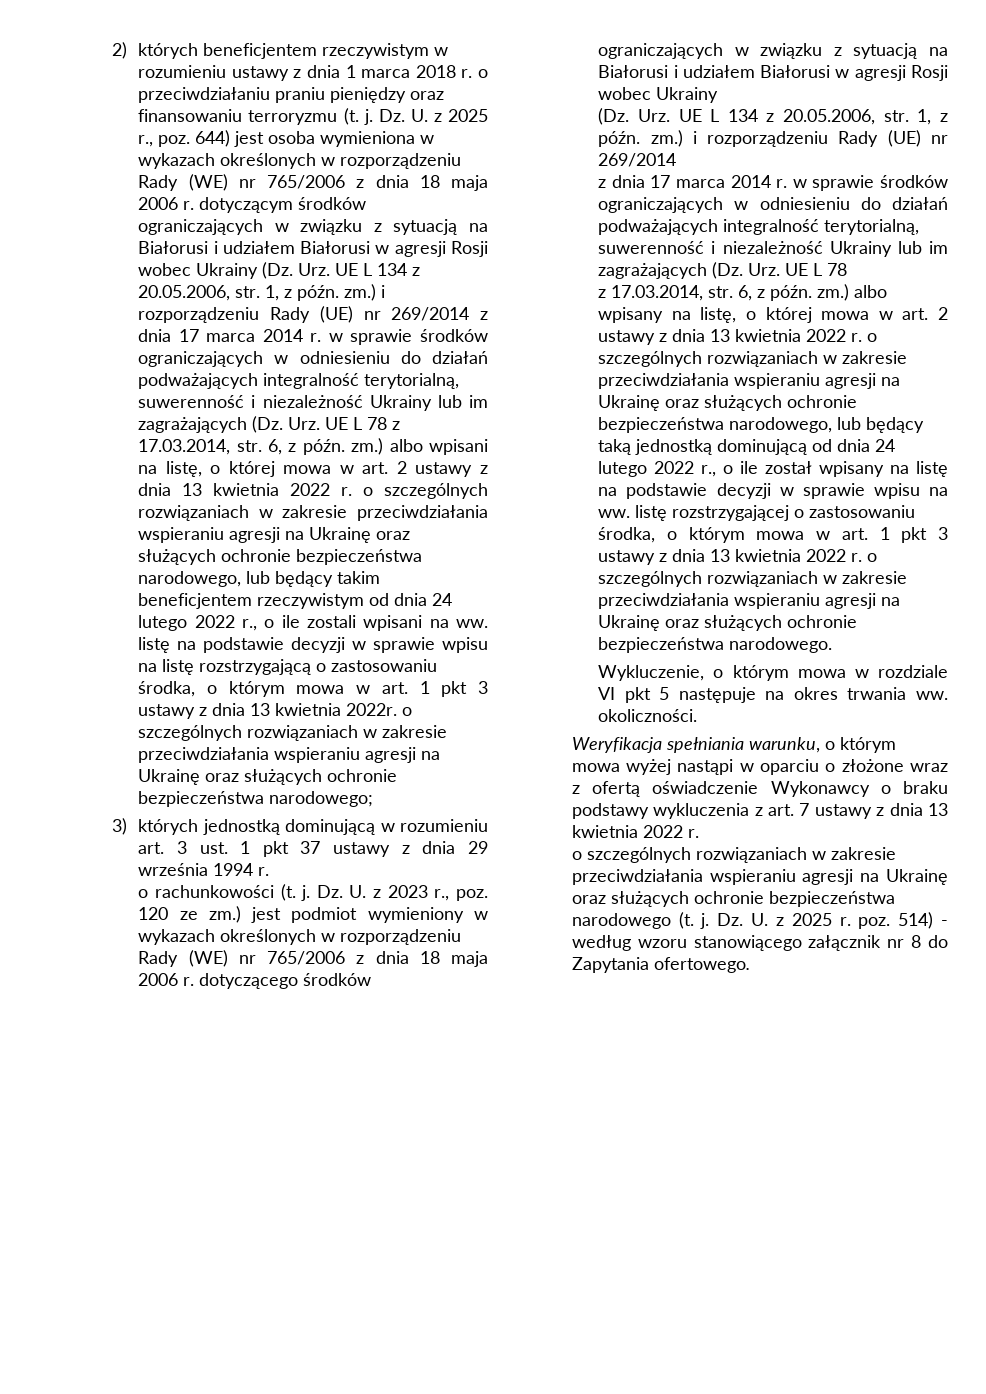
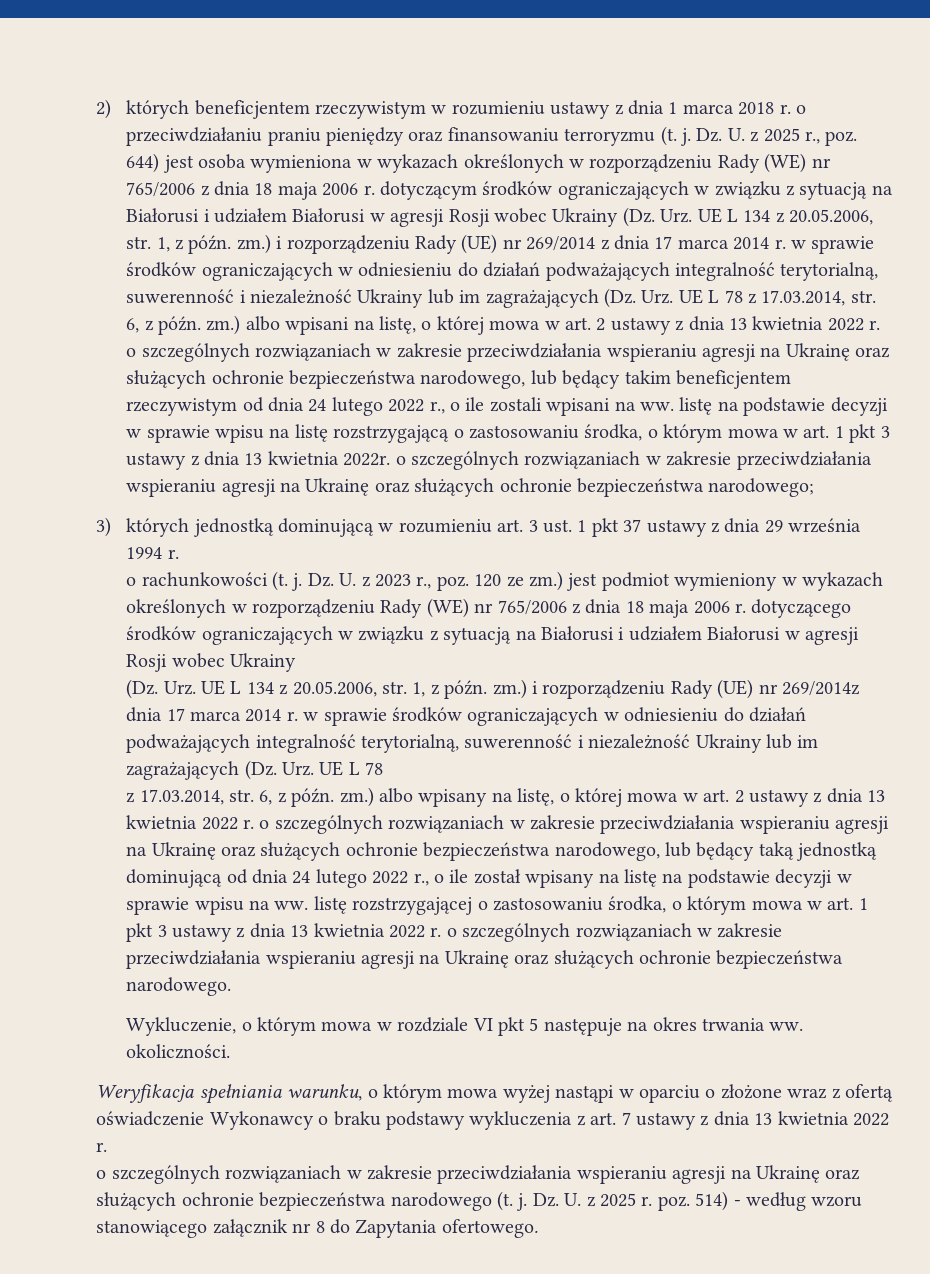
  Dz. U. z 2023 r., poz. 120 ze zm.) jest podmiot wymieniony w wykazach określonych w rozporządzeniu Rady (WE) nr 765/2006 z dnia 18 maja 2006 r. dotyczącego środków ograniczających w związku z sytuacją na Białorusi i udziałem Białorusi w agresji Rosji wobec Ukrainy
- (Dz. Urz. UE L 134 z 20.05.2006, str. 1, z późn. zm.) i rozporządzeniu Rady (UE) nr 269/2014
- z dnia 17 marca 2014 r. w sprawie środków ograniczających w odniesieniu do działań podważających integralność terytorialną, suwerenność i niezależność Ukrainy lub im zagrażających (Dz. Urz. UE L 78
+ (Dz. Urz. UE L 134 z 20.05.2006, str. 1, z późn. zm.) i rozporządzeniu Rady (UE) nr 269/2014z dnia 17 marca 2014 r. w sprawie środków ograniczających w odniesieniu do działań podważających integralność terytorialną, suwerenność i niezależność Ukrainy lub im zagrażających (Dz. Urz. UE L 78

